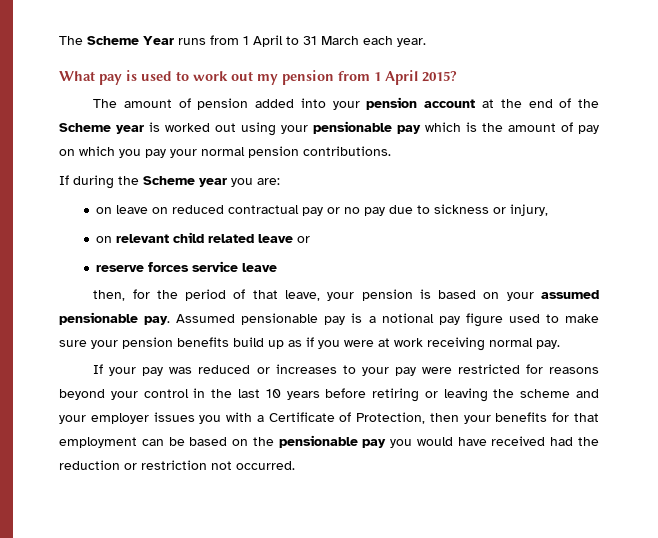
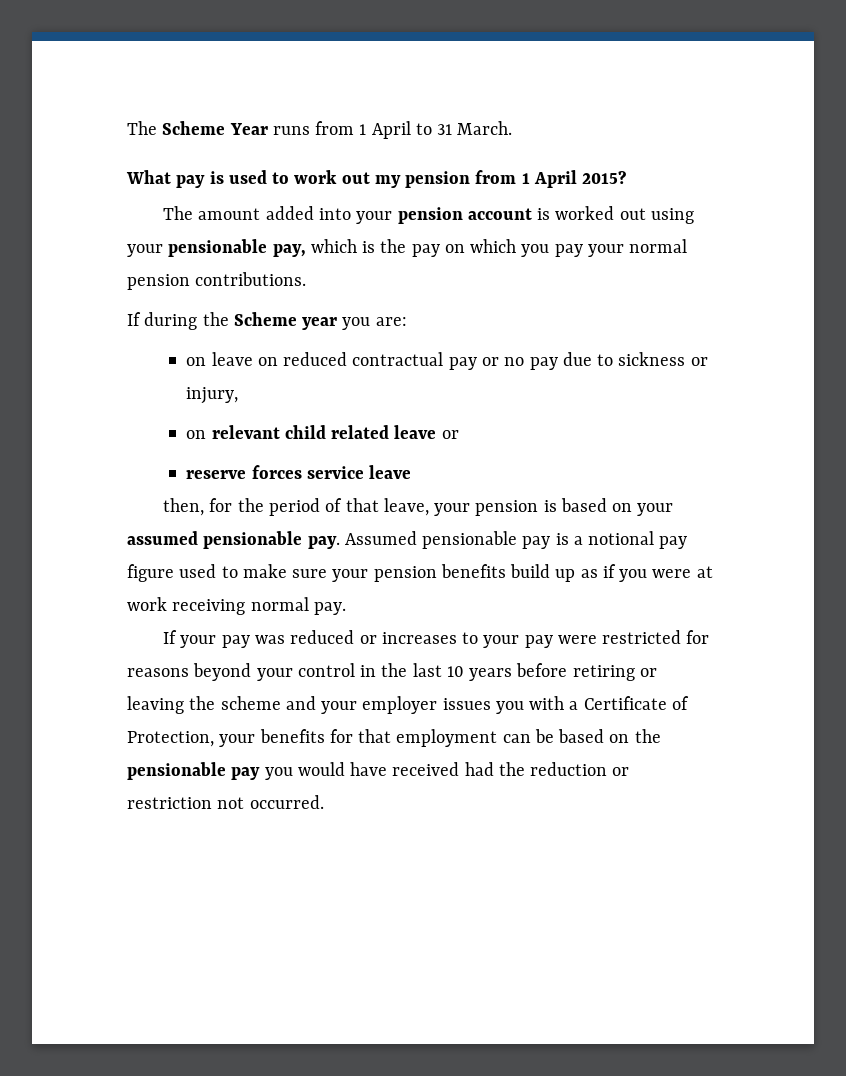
- The Scheme Year runs from 1 April to 31 March each year.
+ The Scheme Year runs from 1 April to 31 March.
- The amount of pension added into your pension account at the end of the Scheme year is worked out using your pensionable pay which is the amount of pay on which you pay your normal pension contributions.
+ The amount added into your pension account is worked out using your pensionable pay, which is the pay on which you pay your normal pension contributions.
- If your pay was reduced or increases to your pay were restricted for reasons beyond your control in the last 10 years before retiring or leaving the scheme and your employer issues you with a Certificate of Protection, then your benefits for that employment can be based on the pensionable pay you would have received had the reduction or restriction not occurred.
+ If your pay was reduced or increases to your pay were restricted for reasons beyond your control in the last 10 years before retiring or leaving the scheme and your employer issues you with a Certificate of Protection, your benefits for that employment can be based on the pensionable pay you would have received had the reduction or restriction not occurred.

